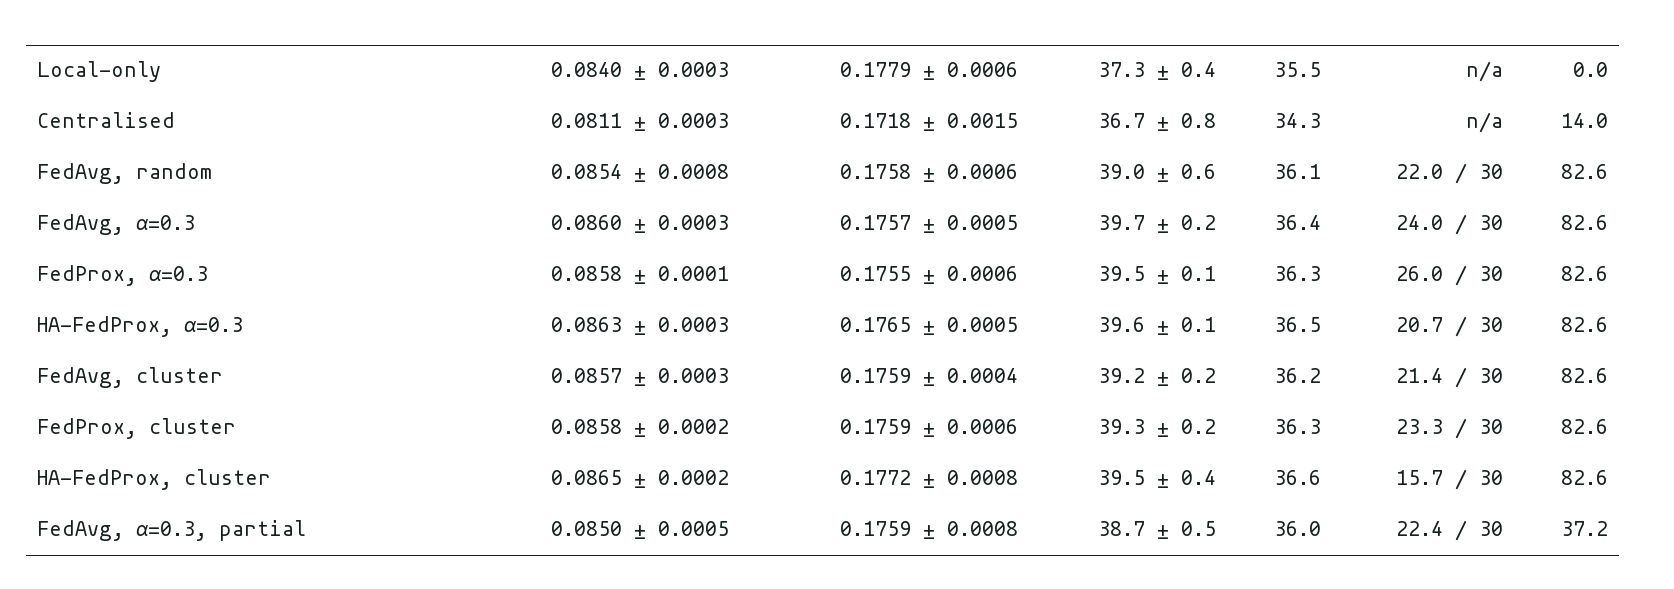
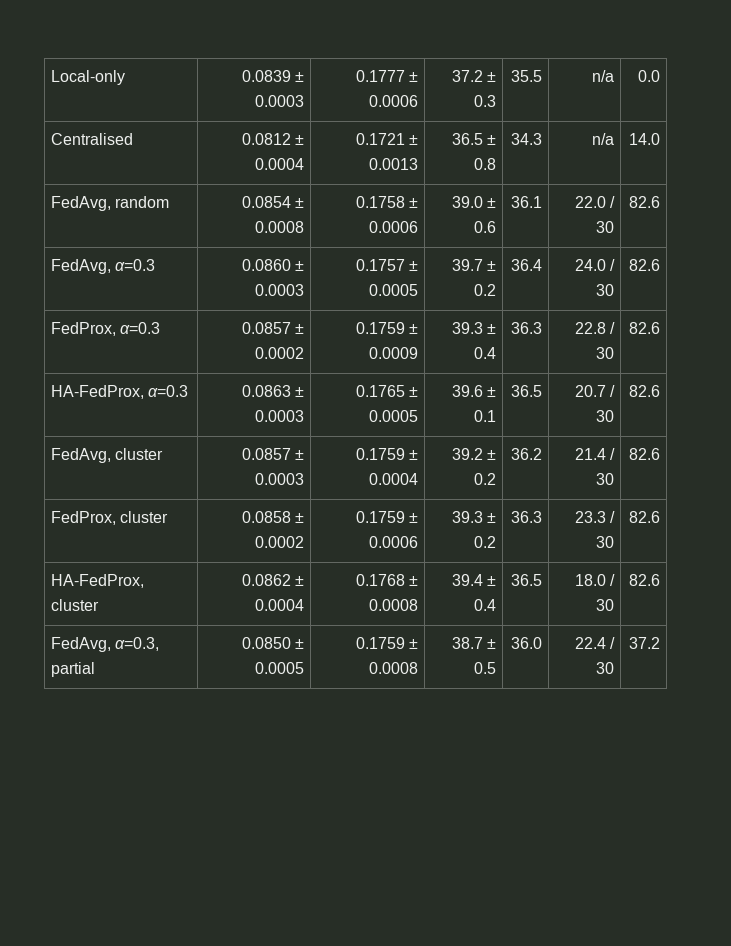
- Local-only | 0.0840 ± 0.0003 | 0.1779 ± 0.0006 | 37.3 ± 0.4 | 35.5 | n/a | 0.0
+ Local-only | 0.0839 ± 0.0003 | 0.1777 ± 0.0006 | 37.2 ± 0.3 | 35.5 | n/a | 0.0
- Centralised | 0.0811 ± 0.0003 | 0.1718 ± 0.0015 | 36.7 ± 0.8 | 34.3 | n/a | 14.0
+ Centralised | 0.0812 ± 0.0004 | 0.1721 ± 0.0013 | 36.5 ± 0.8 | 34.3 | n/a | 14.0
- FedProx, α=0.3 | 0.0858 ± 0.0001 | 0.1755 ± 0.0006 | 39.5 ± 0.1 | 36.3 | 26.0 / 30 | 82.6
+ FedProx, α=0.3 | 0.0857 ± 0.0002 | 0.1759 ± 0.0009 | 39.3 ± 0.4 | 36.3 | 22.8 / 30 | 82.6
- HA-FedProx, cluster | 0.0865 ± 0.0002 | 0.1772 ± 0.0008 | 39.5 ± 0.4 | 36.6 | 15.7 / 30 | 82.6
+ HA-FedProx, cluster | 0.0862 ± 0.0004 | 0.1768 ± 0.0008 | 39.4 ± 0.4 | 36.5 | 18.0 / 30 | 82.6

